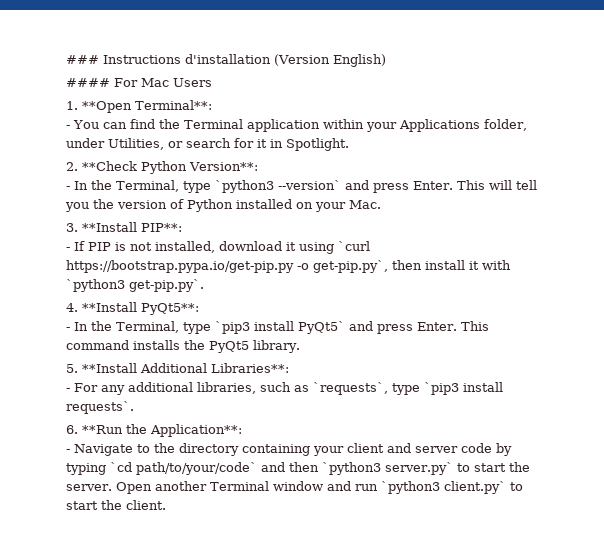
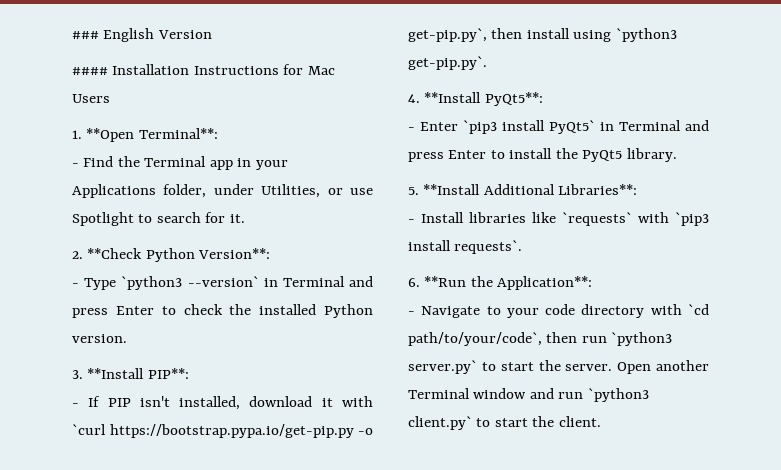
- ### Instructions d'installation (Version English)
- #### For Mac Users
+ ### English Version
+ #### Installation Instructions for Mac Users
- - You can find the Terminal application within your Applications folder, under Utilities, or search for it in Spotlight.
+ - Find the Terminal app in your Applications folder, under Utilities, or use Spotlight to search for it.
- - In the Terminal, type `python3 --version` and press Enter. This will tell you the version of Python installed on your Mac.
+ - Type `python3 --version` in Terminal and press Enter to check the installed Python version.
- - If PIP is not installed, download it using `curl https://bootstrap.pypa.io/get-pip.py -o get-pip.py`, then install it with `python3 get-pip.py`.
+ - If PIP isn't installed, download it with `curl https://bootstrap.pypa.io/get-pip.py -o get-pip.py`, then install using `python3 get-pip.py`.
- - In the Terminal, type `pip3 install PyQt5` and press Enter. This command installs the PyQt5 library.
+ - Enter `pip3 install PyQt5` in Terminal and press Enter to install the PyQt5 library.
- - For any additional libraries, such as `requests`, type `pip3 install requests`.
+ - Install libraries like `requests` with `pip3 install requests`.
- - Navigate to the directory containing your client and server code by typing `cd path/to/your/code` and then `python3 server.py` to start the server.
+ - Navigate to your code directory with `cd path/to/your/code`, then run `python3 server.py` to start the server.

